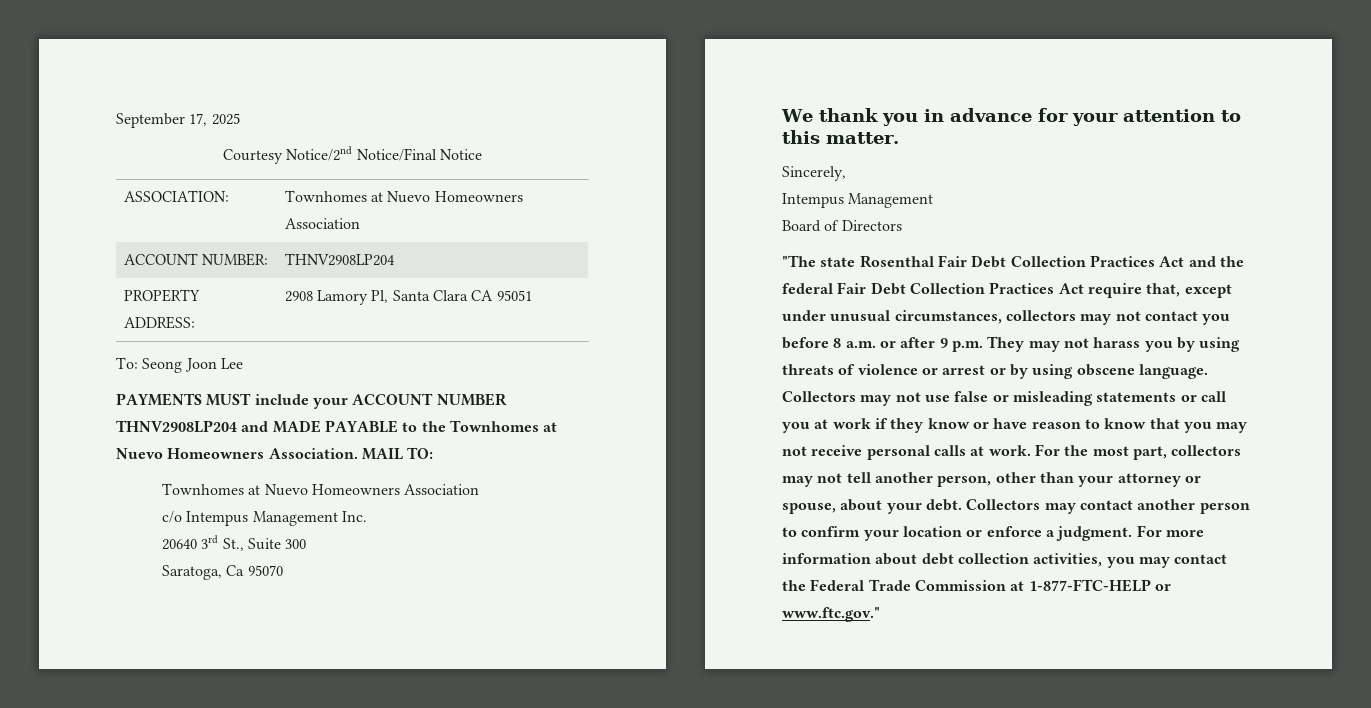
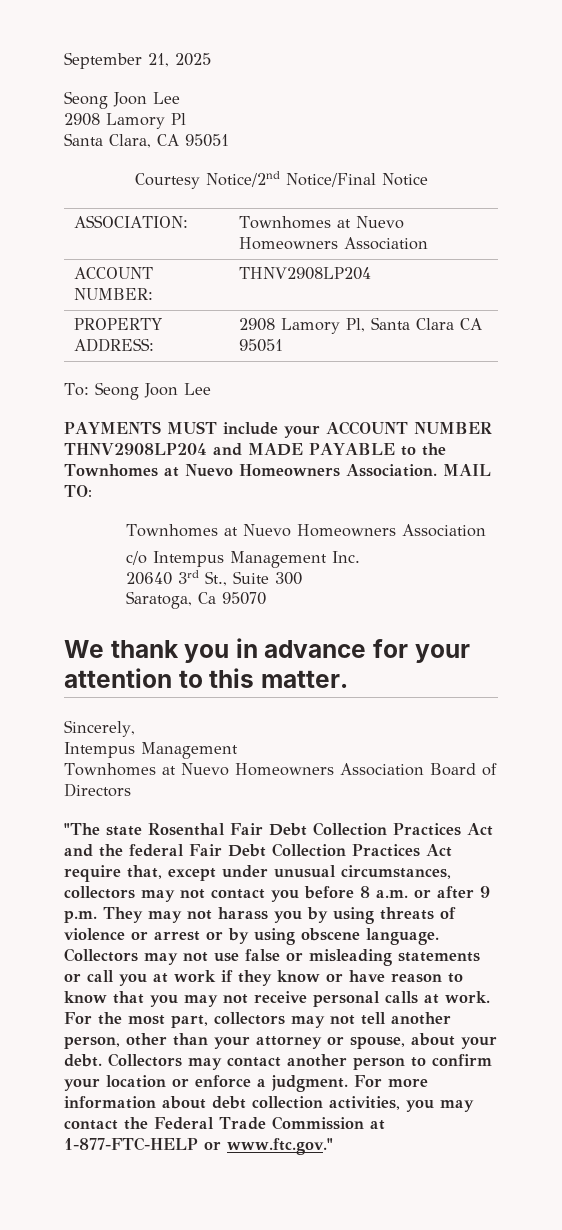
- September 17, 2025
+ September 21, 2025
+ Seong Joon Lee
+ 2908 Lamory Pl
+ Santa Clara, CA 95051
- Board of Directors
+ Townhomes at Nuevo Homeowners Association Board of Directors

